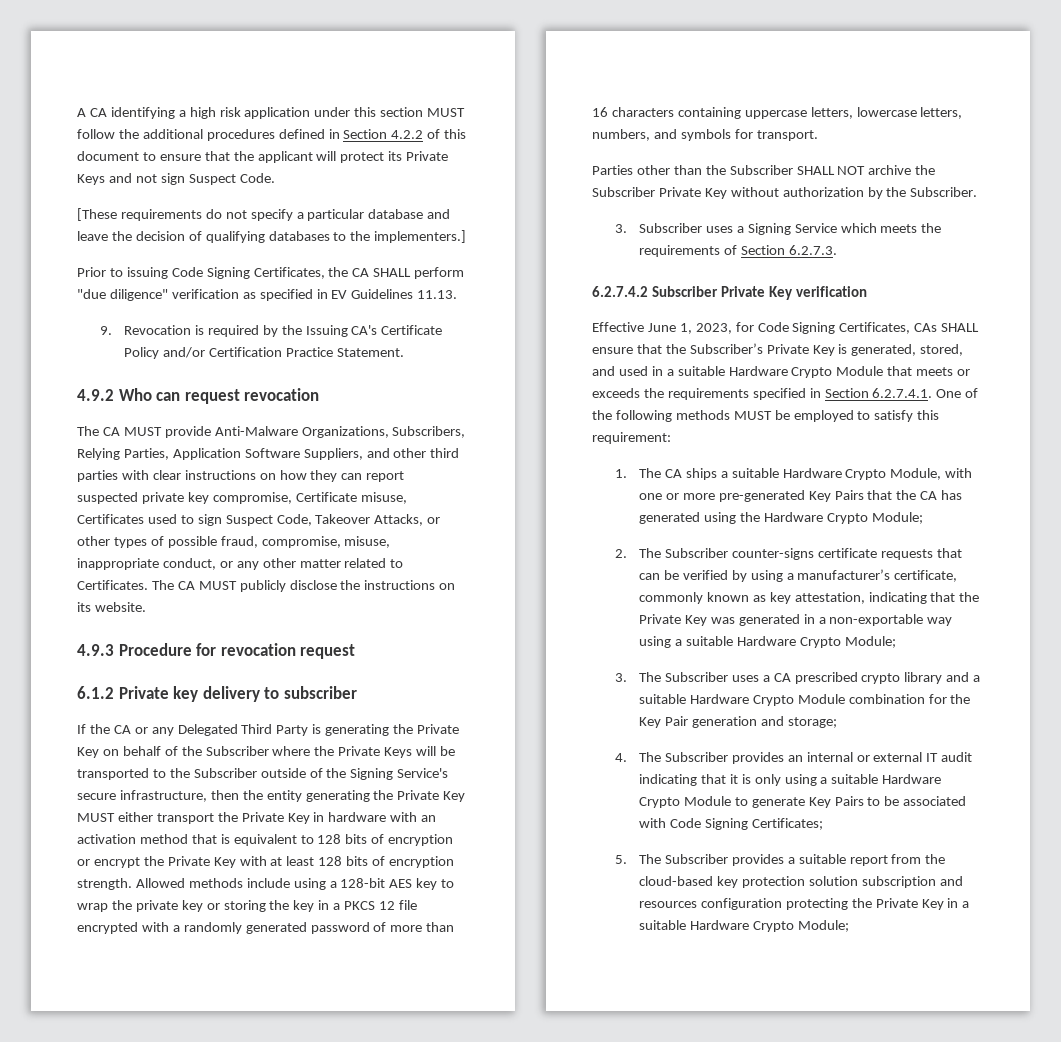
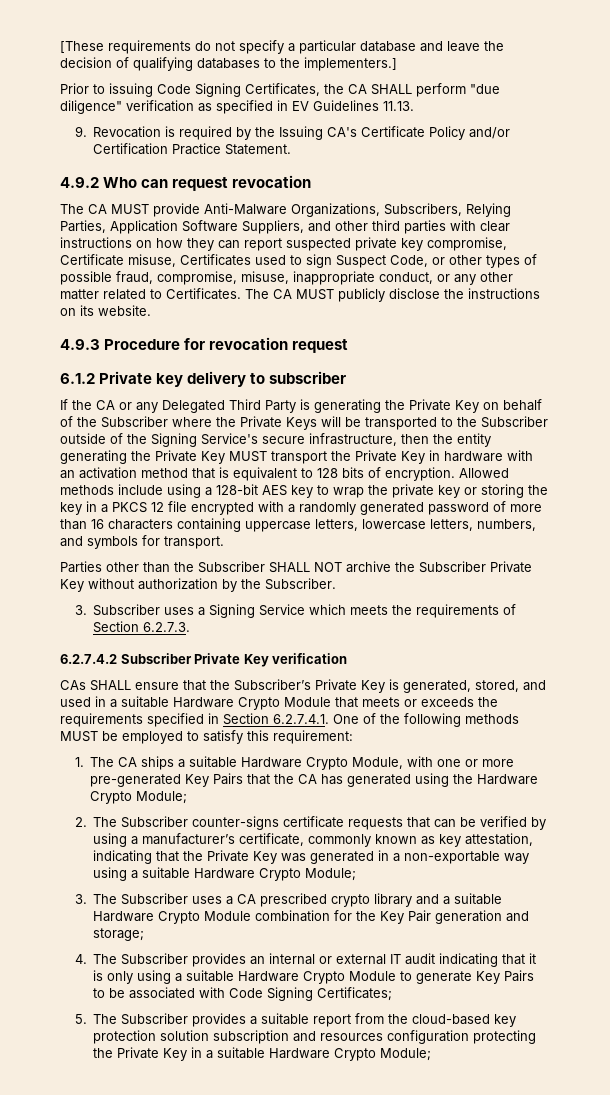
- A CA identifying a high risk application under this section MUST follow the additional procedures defined in Section 4.2.2 of this document to ensure that the applicant will protect its Private Keys and not sign Suspect Code.
- The CA MUST provide Anti-Malware Organizations, Subscribers, Relying Parties, Application Software Suppliers, and other third parties with clear instructions on how they can report suspected private key compromise, Certificate misuse, Certificates used to sign Suspect Code, Takeover Attacks, or other types of possible fraud, compromise, misuse, inappropriate conduct, or any other matter related to Certificates.
+ The CA MUST provide Anti-Malware Organizations, Subscribers, Relying Parties, Application Software Suppliers, and other third parties with clear instructions on how they can report suspected private key compromise, Certificate misuse, Certificates used to sign Suspect Code, or other types of possible fraud, compromise, misuse, inappropriate conduct, or any other matter related to Certificates.
- If the CA or any Delegated Third Party is generating the Private Key on behalf of the Subscriber where the Private Keys will be transported to the Subscriber outside of the Signing Service's secure infrastructure, then the entity generating the Private Key MUST either transport the Private Key in hardware with an activation method that is equivalent to 128 bits of encryption or encrypt the Private Key with at least 128 bits of encryption strength.
+ If the CA or any Delegated Third Party is generating the Private Key on behalf of the Subscriber where the Private Keys will be transported to the Subscriber outside of the Signing Service's secure infrastructure, then the entity generating the Private Key MUST transport the Private Key in hardware with an activation method that is equivalent to 128 bits of encryption.
- Effective June 1, 2023, for Code Signing Certificates, CAs SHALL ensure that the Subscriber’s Private Key is generated, stored, and used in a suitable Hardware Crypto Module that meets or exceeds the requirements specified in Section 6.2.7.4.1. One of the following methods MUST be employed to satisfy this requirement:
+ CAs SHALL ensure that the Subscriber’s Private Key is generated, stored, and used in a suitable Hardware Crypto Module that meets or exceeds the requirements specified in Section 6.2.7.4.1. One of the following methods MUST be employed to satisfy this requirement:

